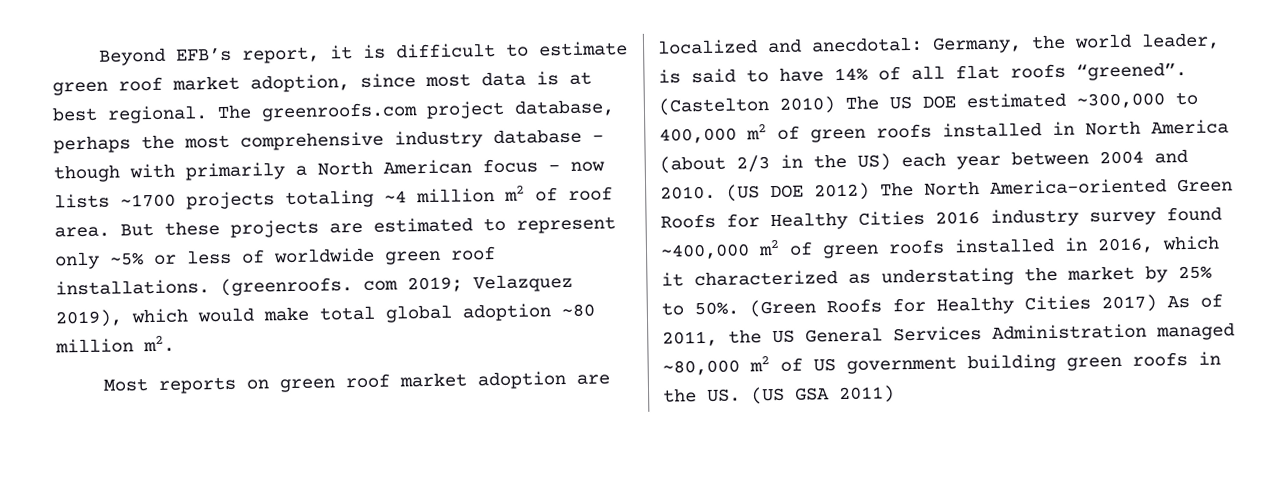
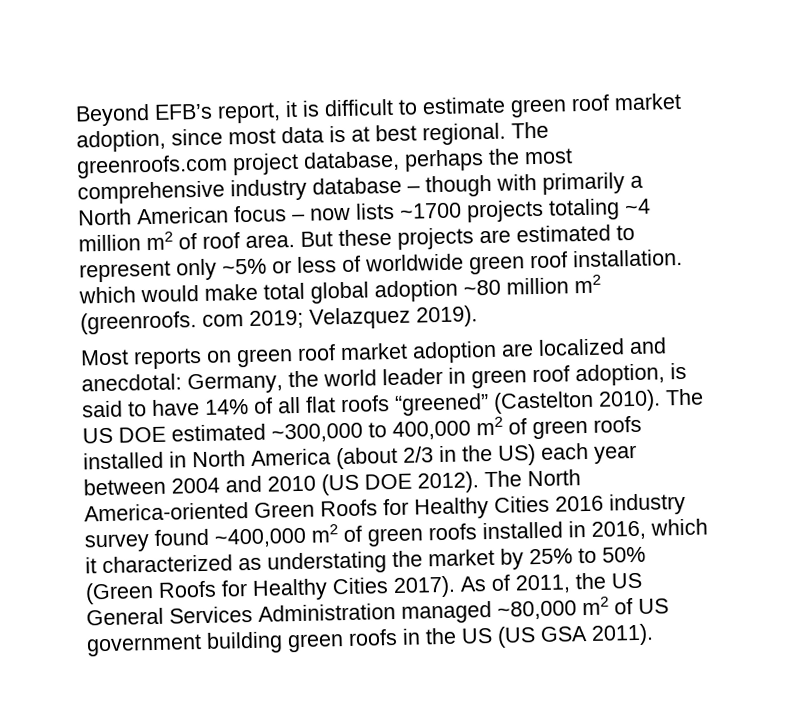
- But these projects are estimated to represent only ~5% or less of worldwide green roof installations. (greenroofs. com 2019; Velazquez 2019), which would make total global adoption ~80 million m2.
+ But these projects are estimated to represent only ~5% or less of worldwide green roof installation. which would make total global adoption ~80 million m2 (greenroofs. com 2019; Velazquez 2019).
- Germany, the world leader, is said to have 14% of all flat roofs “greened”. (Castelton 2010) The US DOE estimated ~300,000 to 400,000 m2 of green roofs installed in North America (about 2/3 in the US) each year between 2004 and 2010. (US DOE 2012) The North America-oriented Green Roofs for Healthy Cities 2016 industry survey found ~400,000 m2 of green roofs installed in 2016, which it characterized as understating the market by 25% to 50%. (Green Roofs for Healthy Cities 2017) As of 2011, the US General Services Administration managed ~80,000 m2 of US government building green roofs in the US. (US GSA 2011)
+ Germany, the world leader in green roof adoption, is said to have 14% of all flat roofs “greened” (Castelton 2010). The US DOE estimated ~300,000 to 400,000 m2 of green roofs installed in North America (about 2/3 in the US) each year between 2004 and 2010 (US DOE 2012). The North America-oriented Green Roofs for Healthy Cities 2016 industry survey found ~400,000 m2 of green roofs installed in 2016, which it characterized as understating the market by 25% to 50% (Green Roofs for Healthy Cities 2017). As of 2011, the US General Services Administration managed ~80,000 m2 of US government building green roofs in the US (US GSA 2011).

